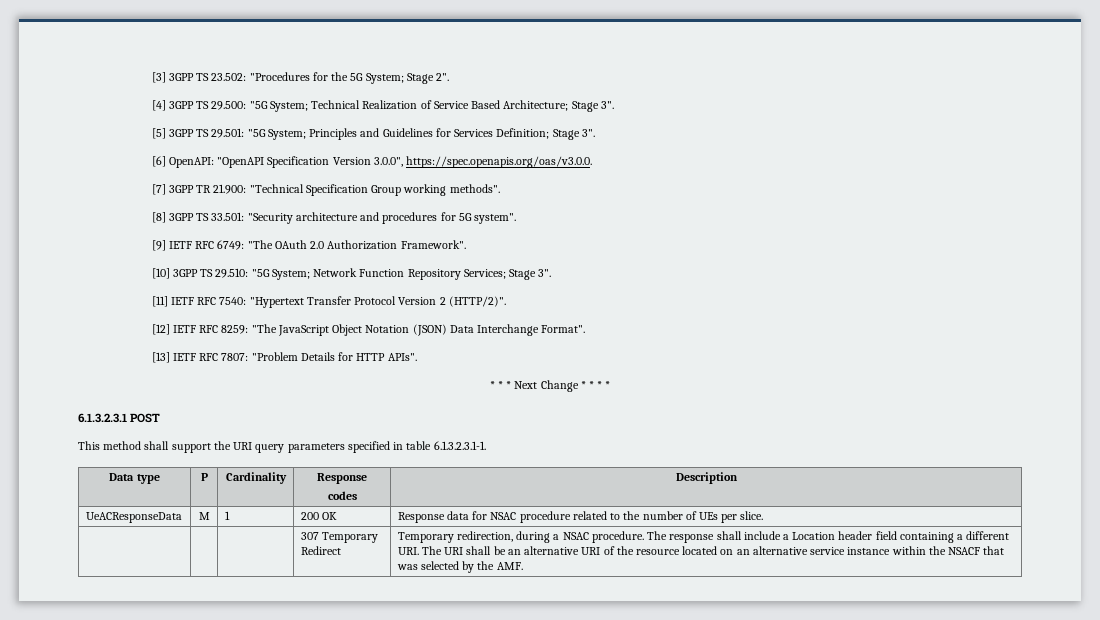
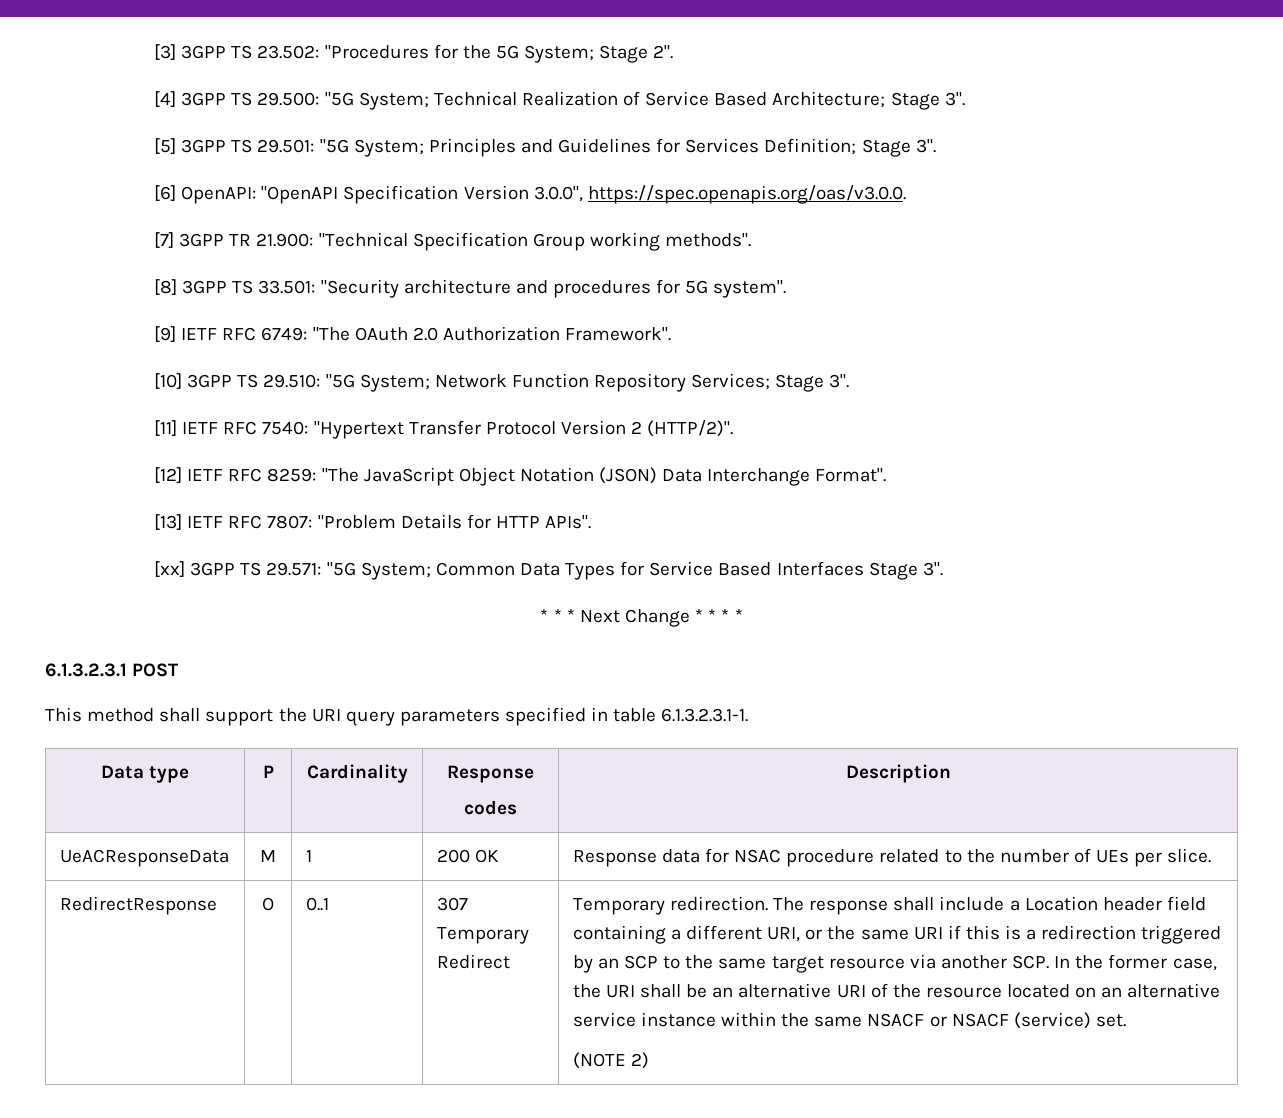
+ [xx] 3GPP TS 29.571: "5G System; Common Data Types for Service Based Interfaces Stage 3".
+ RedirectResponse | O | 0..1
- Temporary redirection, during a NSAC procedure.
+ Temporary redirection.
- The response shall include a Location header field containing a different URI. The URI shall be an alternative URI of the resource located on an alternative service instance within the NSACF that was selected by the AMF.
+ The response shall include a Location header field containing a different URI, or the same URI if this is a redirection triggered by an SCP to the same target resource via another SCP. In the former case, the URI shall be an alternative URI of the resource located on an alternative service instance within the same NSACF or NSACF (service) set.
+ (NOTE 2)

